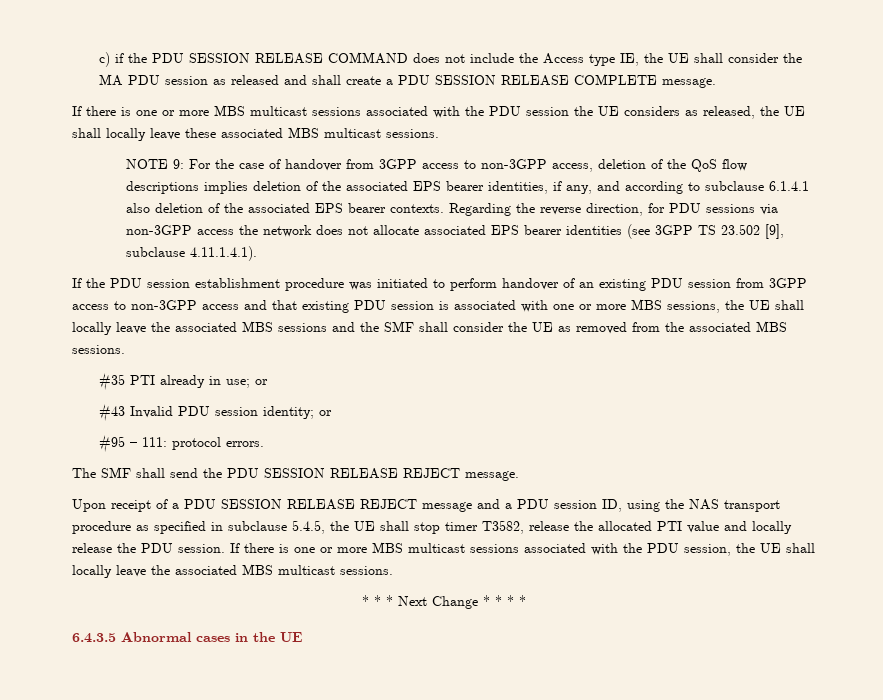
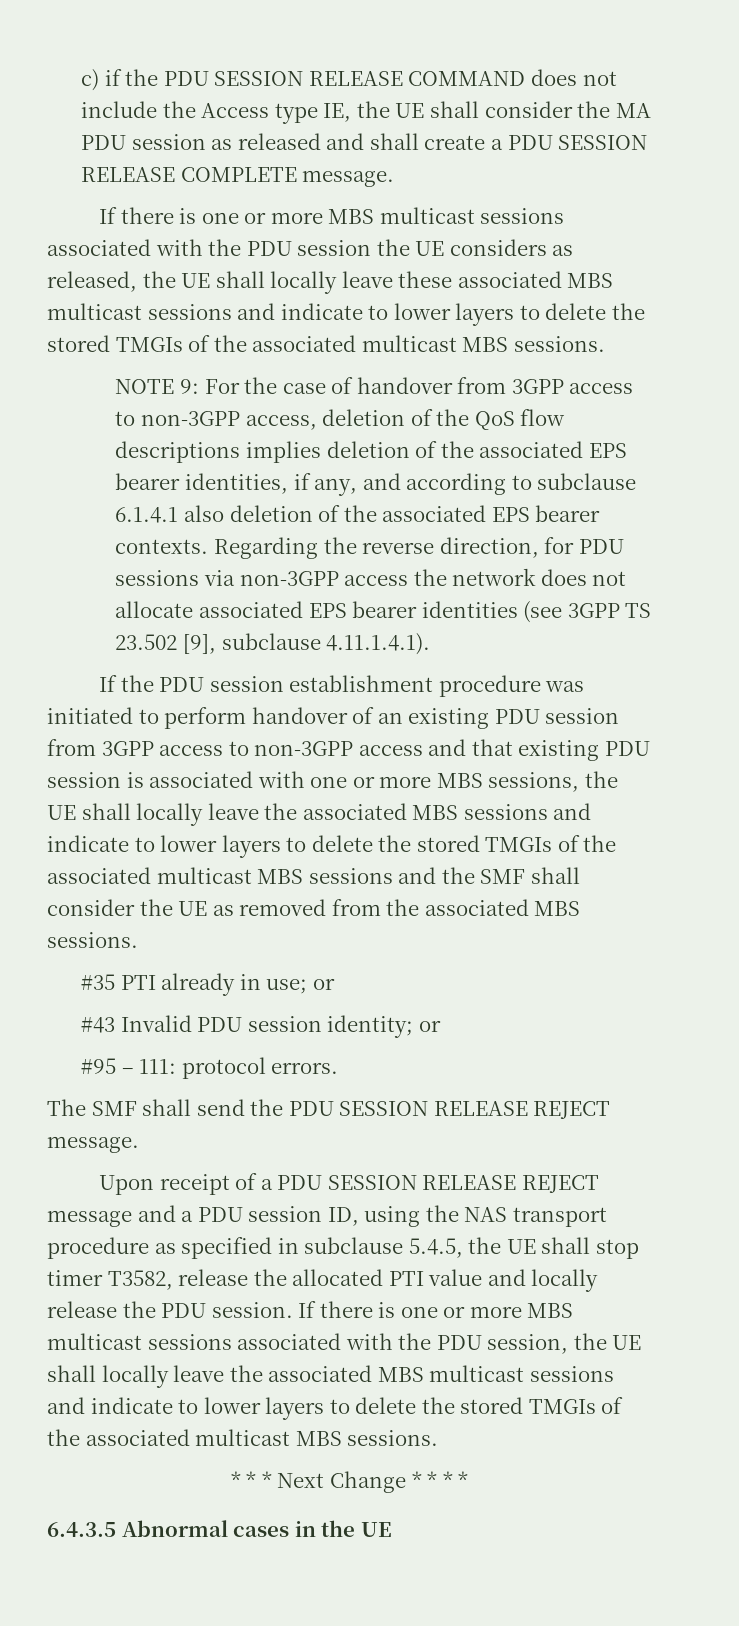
- If there is one or more MBS multicast sessions associated with the PDU session the UE considers as released, the UE shall locally leave these associated MBS multicast sessions.
+ If there is one or more MBS multicast sessions associated with the PDU session the UE considers as released, the UE shall locally leave these associated MBS multicast sessions and indicate to lower layers to delete the stored TMGIs of the associated multicast MBS sessions.
- If the PDU session establishment procedure was initiated to perform handover of an existing PDU session from 3GPP access to non-3GPP access and that existing PDU session is associated with one or more MBS sessions, the UE shall locally leave the associated MBS sessions and the SMF shall consider the UE as removed from the associated MBS sessions.
+ If the PDU session establishment procedure was initiated to perform handover of an existing PDU session from 3GPP access to non-3GPP access and that existing PDU session is associated with one or more MBS sessions, the UE shall locally leave the associated MBS sessions and indicate to lower layers to delete the stored TMGIs of the associated multicast MBS sessions and the SMF shall consider the UE as removed from the associated MBS sessions.
- If there is one or more MBS multicast sessions associated with the PDU session, the UE shall locally leave the associated MBS multicast sessions.
+ If there is one or more MBS multicast sessions associated with the PDU session, the UE shall locally leave the associated MBS multicast sessions and indicate to lower layers to delete the stored TMGIs of the associated multicast MBS sessions.

